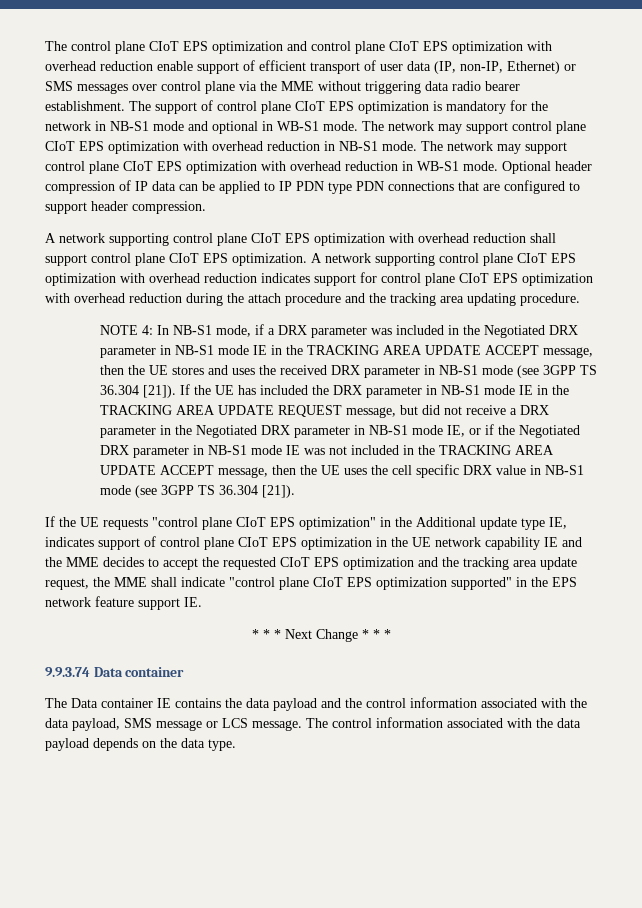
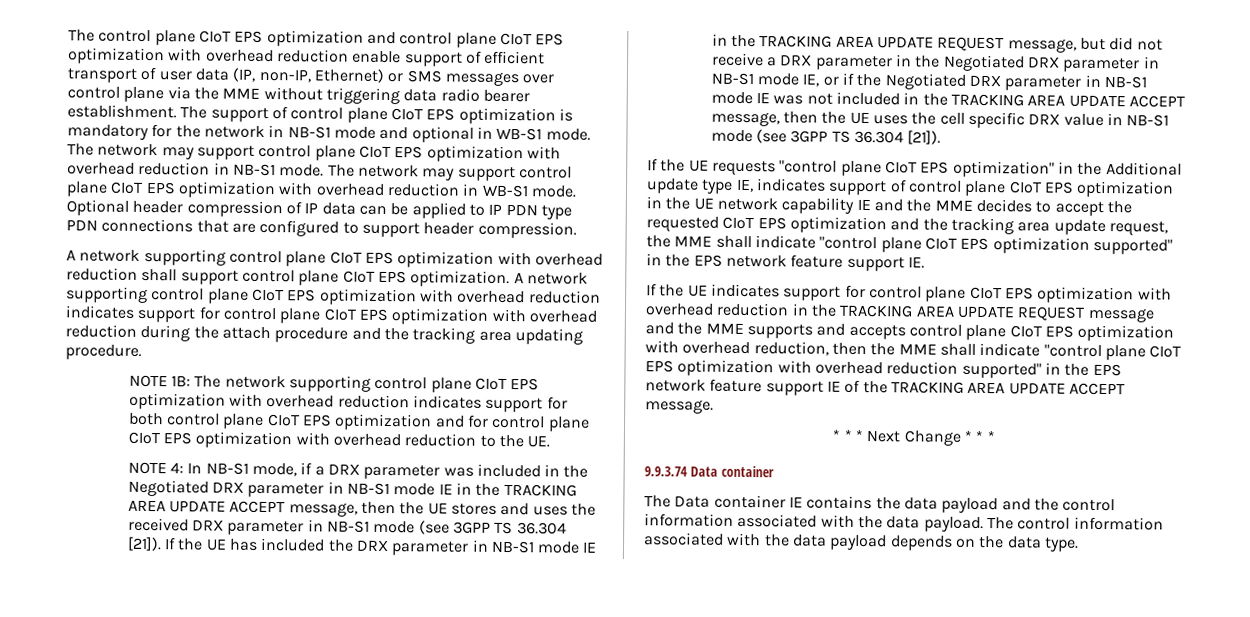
+ NOTE 1B: The network supporting control plane CIoT EPS optimization with overhead reduction indicates support for both control plane CIoT EPS optimization and for control plane CIoT EPS optimization with overhead reduction to the UE.
+ If the UE indicates support for control plane CIoT EPS optimization with overhead reduction in the TRACKING AREA UPDATE REQUEST message and the MME supports and accepts control plane CIoT EPS optimization with overhead reduction, then the MME shall indicate "control plane CIoT EPS optimization with overhead reduction supported" in the EPS network feature support IE of the TRACKING AREA UPDATE ACCEPT message.
- The Data container IE contains the data payload and the control information associated with the data payload, SMS message or LCS message.
+ The Data container IE contains the data payload and the control information associated with the data payload.

